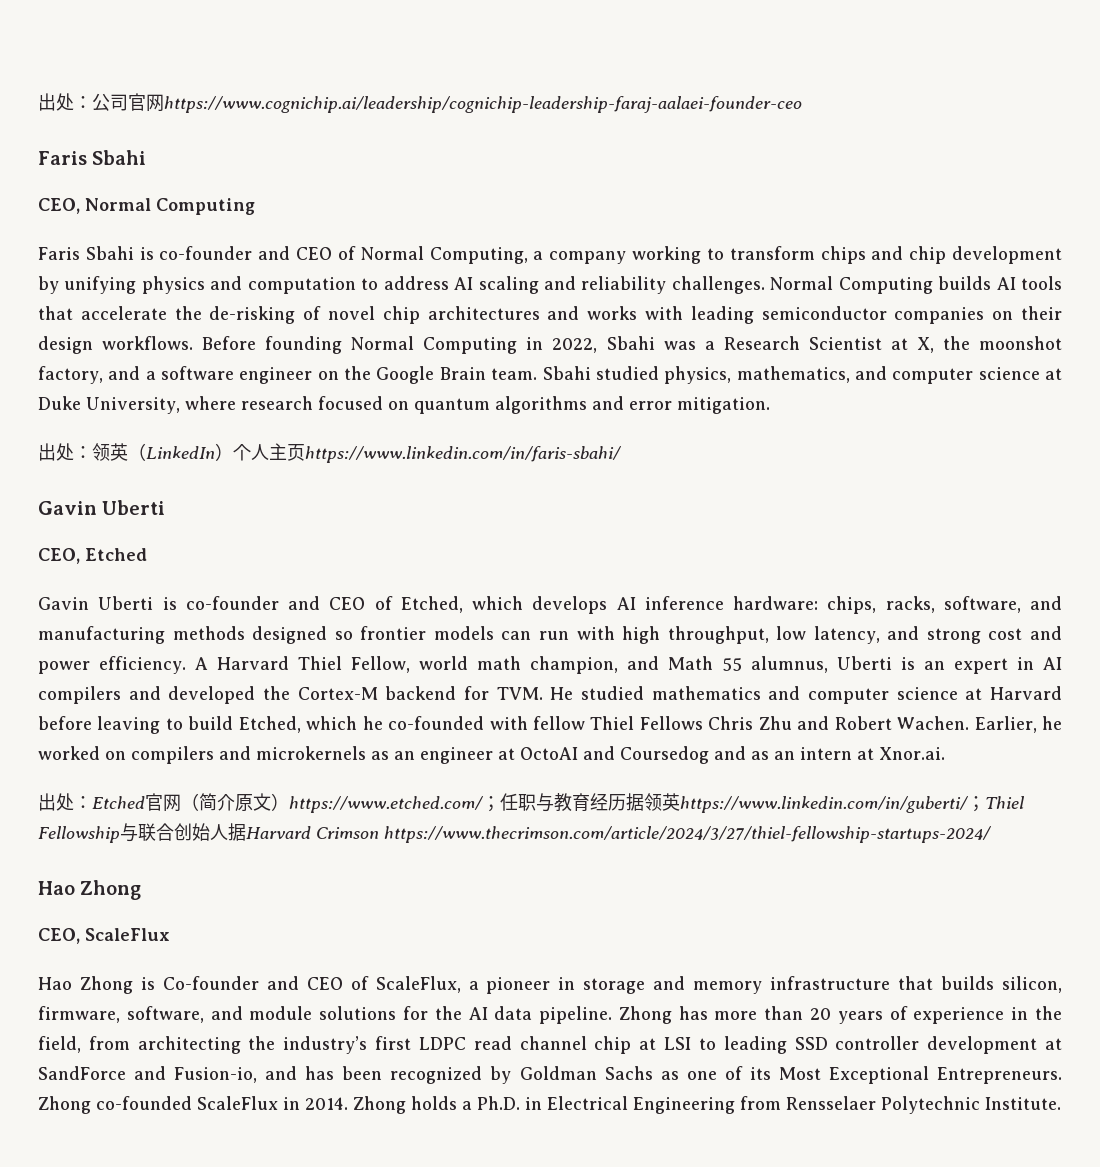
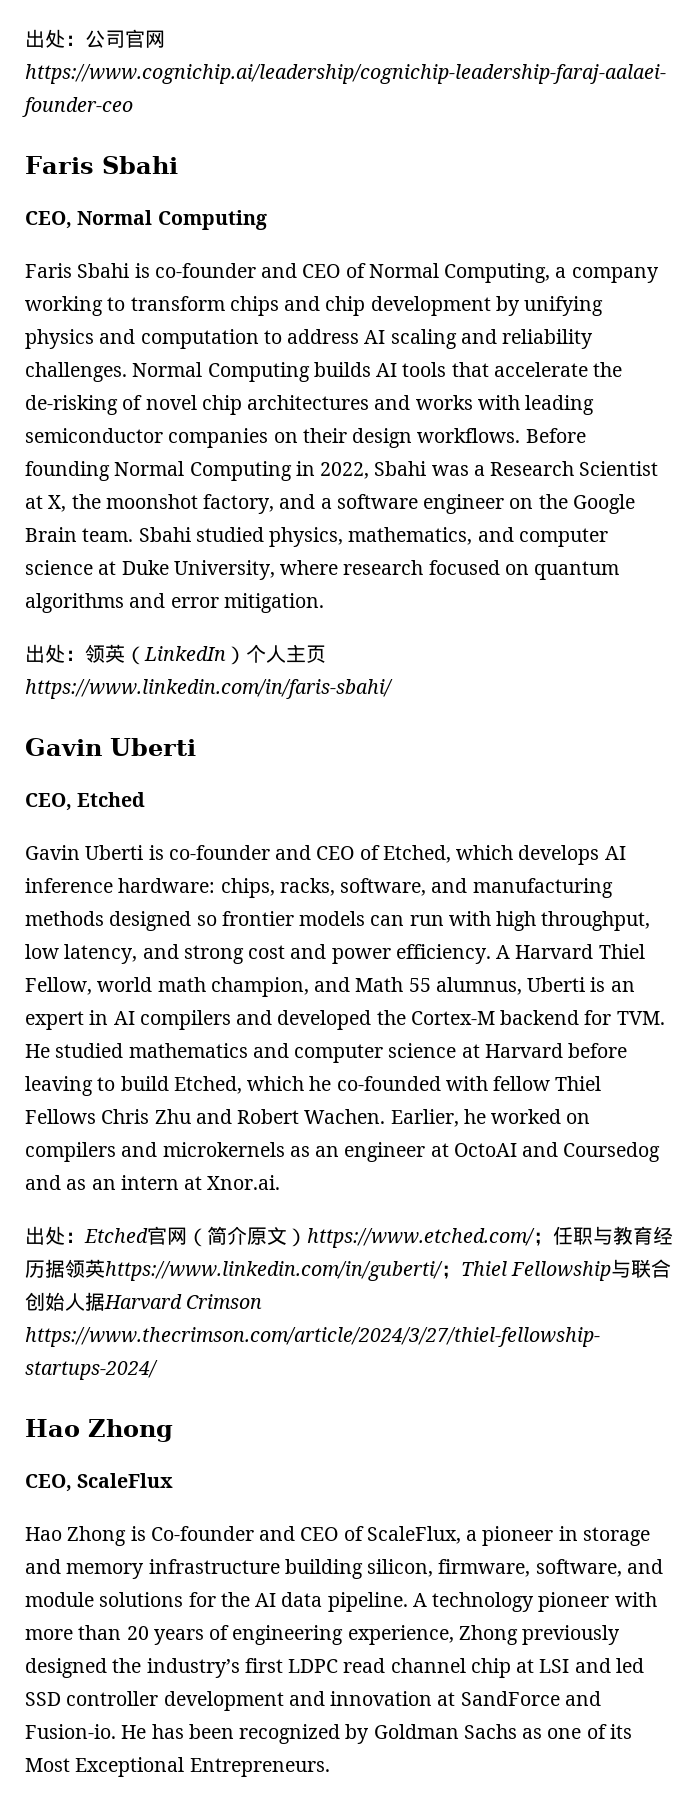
- Hao Zhong is Co-founder and CEO of ScaleFlux, a pioneer in storage and memory infrastructure that builds silicon, firmware, software, and module solutions for the AI data pipeline.
+ Hao Zhong is Co-founder and CEO of ScaleFlux, a pioneer in storage and memory infrastructure building silicon, firmware, software, and module solutions for the AI data pipeline.
- Zhong has more than 20 years of experience in the field, from architecting the industry’s first LDPC read channel chip at LSI to leading SSD controller development at SandForce and Fusion-io, and has been recognized by Goldman Sachs as one of its Most Exceptional Entrepreneurs. Zhong co-founded ScaleFlux in 2014. Zhong holds a Ph.D. in Electrical Engineering from Rensselaer Polytechnic Institute.
+ A technology pioneer with more than 20 years of engineering experience, Zhong previously designed the industry’s first LDPC read channel chip at LSI and led SSD controller development and innovation at SandForce and Fusion-io. He has been recognized by Goldman Sachs as one of its Most Exceptional Entrepreneurs.

